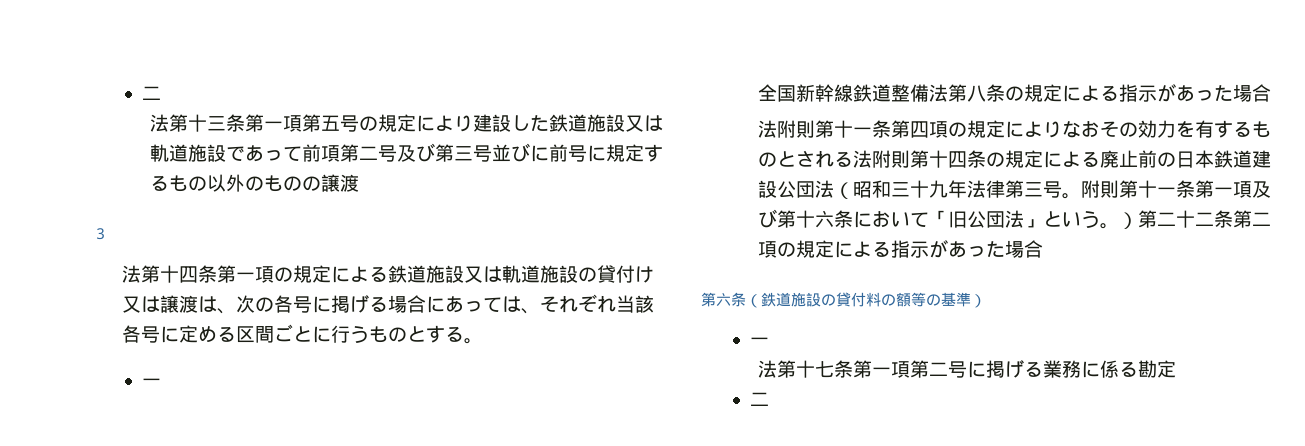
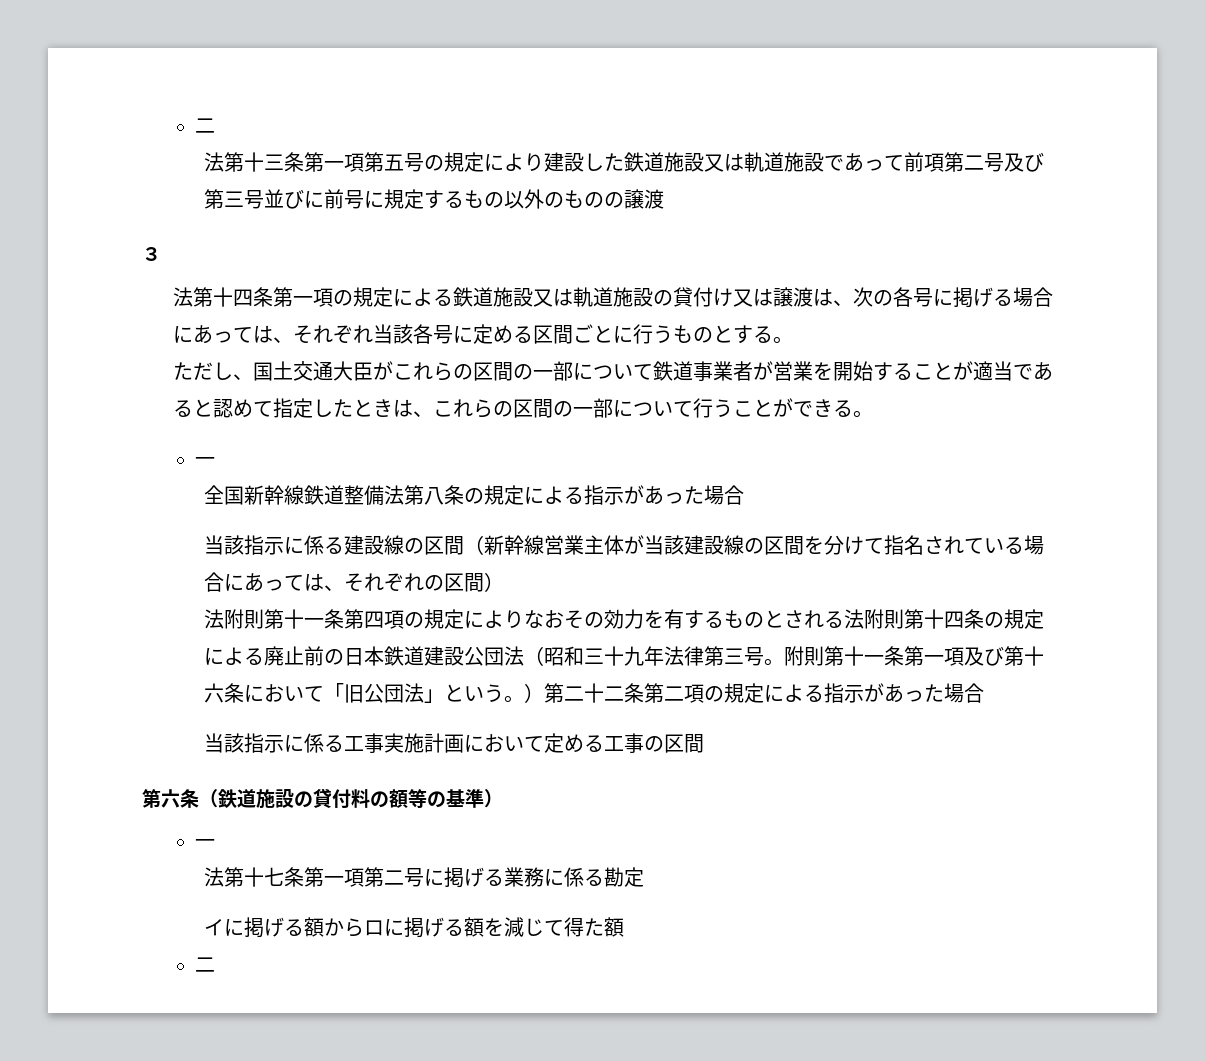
+ ただし、国土交通大臣がこれらの区間の一部について鉄道事業者が営業を開始することが適当であると認めて指定したときは、これらの区間の一部について行うことができる。
+ 当該指示に係る建設線の区間（新幹線営業主体が当該建設線の区間を分けて指名されている場合にあっては、それぞれの区間）
+ 当該指示に係る工事実施計画において定める工事の区間
+ イに掲げる額からロに掲げる額を減じて得た額

